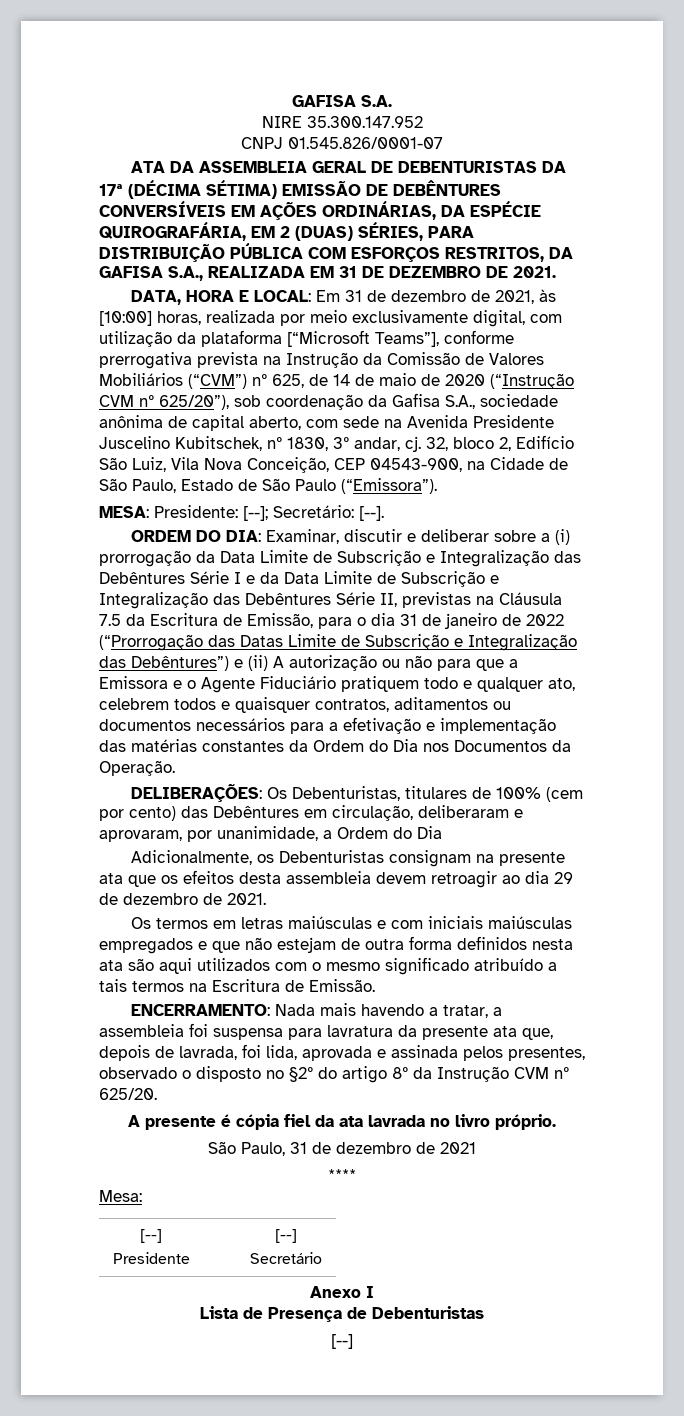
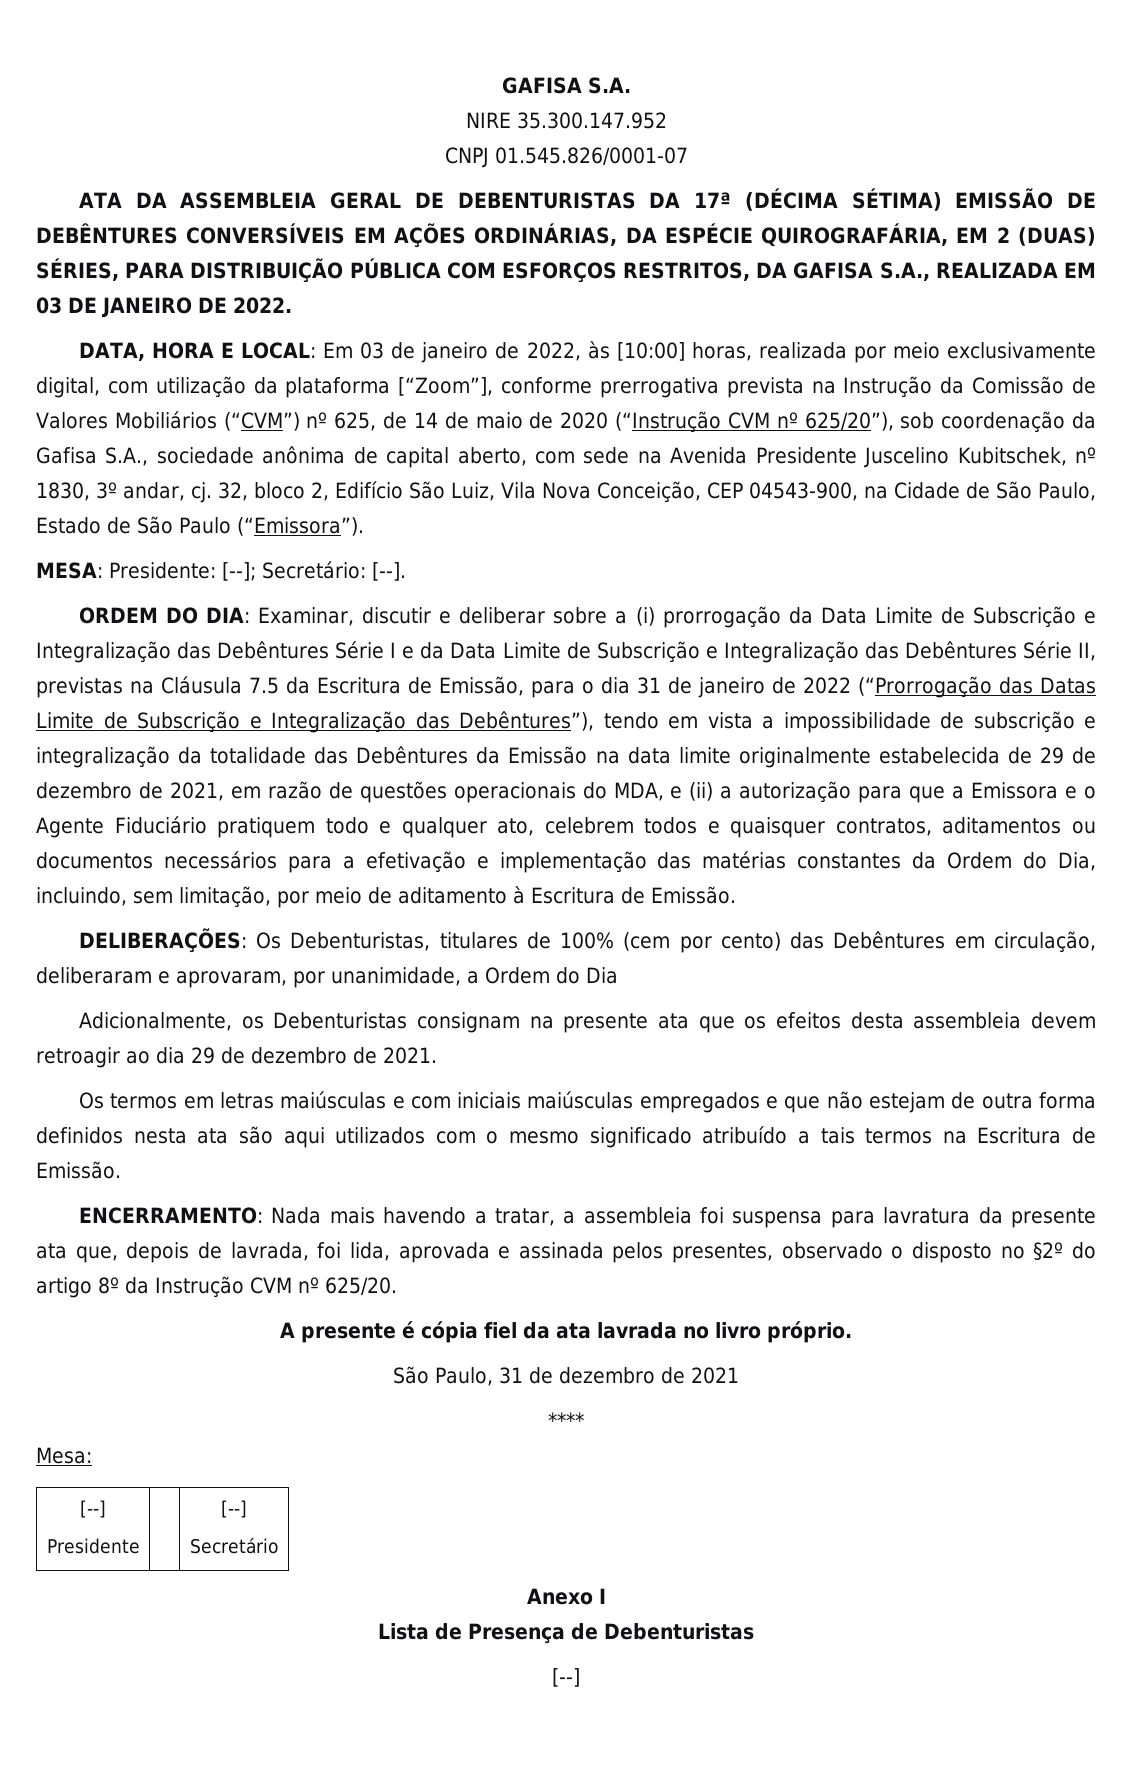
- ATA DA ASSEMBLEIA GERAL DE DEBENTURISTAS DA 17ª (DÉCIMA SÉTIMA) EMISSÃO DE DEBÊNTURES CONVERSÍVEIS EM AÇÕES ORDINÁRIAS, DA ESPÉCIE QUIROGRAFÁRIA, EM 2 (DUAS) SÉRIES, PARA DISTRIBUIÇÃO PÚBLICA COM ESFORÇOS RESTRITOS, DA GAFISA S.A., REALIZADA EM 31 DE DEZEMBRO DE 2021.
+ ATA DA ASSEMBLEIA GERAL DE DEBENTURISTAS DA 17ª (DÉCIMA SÉTIMA) EMISSÃO DE DEBÊNTURES CONVERSÍVEIS EM AÇÕES ORDINÁRIAS, DA ESPÉCIE QUIROGRAFÁRIA, EM 2 (DUAS) SÉRIES, PARA DISTRIBUIÇÃO PÚBLICA COM ESFORÇOS RESTRITOS, DA GAFISA S.A., REALIZADA EM 03 DE JANEIRO DE 2022.
- Em 31 de dezembro de 2021, às [10:00] horas, realizada por meio exclusivamente digital, com utilização da plataforma [“Microsoft Teams”], conforme prerrogativa prevista na Instrução da Comissão de Valores Mobiliários (“CVM”) nº 625, de 14 de maio de 2020 (“Instrução CVM nº 625/20”), sob coordenação da Gafisa S.A., sociedade anônima de capital aberto, com sede na Avenida Presidente Juscelino Kubitschek, nº 1830, 3º andar, cj.
+ Em 03 de janeiro de 2022, às [10:00] horas, realizada por meio exclusivamente digital, com utilização da plataforma [“Zoom”], conforme prerrogativa prevista na Instrução da Comissão de Valores Mobiliários (“CVM”) nº 625, de 14 de maio de 2020 (“Instrução CVM nº 625/20”), sob coordenação da Gafisa S.A., sociedade anônima de capital aberto, com sede na Avenida Presidente Juscelino Kubitschek, nº 1830, 3º andar, cj.
- Examinar, discutir e deliberar sobre a (i) prorrogação da Data Limite de Subscrição e Integralização das Debêntures Série I e da Data Limite de Subscrição e Integralização das Debêntures Série II, previstas na Cláusula 7.5 da Escritura de Emissão, para o dia 31 de janeiro de 2022 (“Prorrogação das Datas Limite de Subscrição e Integralização das Debêntures”) e (ii) A autorização ou não para que a Emissora e o Agente Fiduciário pratiquem todo e qualquer ato, celebrem todos e quaisquer contratos, aditamentos ou documentos necessários para a efetivação e implementação das matérias constantes da Ordem do Dia nos Documentos da Operação.
+ Examinar, discutir e deliberar sobre a (i) prorrogação da Data Limite de Subscrição e Integralização das Debêntures Série I e da Data Limite de Subscrição e Integralização das Debêntures Série II, previstas na Cláusula 7.5 da Escritura de Emissão, para o dia 31 de janeiro de 2022 (“Prorrogação das Datas Limite de Subscrição e Integralização das Debêntures”), tendo em vista a impossibilidade de subscrição e integralização da totalidade das Debêntures da Emissão na data limite originalmente estabelecida de 29 de dezembro de 2021, em razão de questões operacionais do MDA, e (ii) a autorização para que a Emissora e o Agente Fiduciário pratiquem todo e qualquer ato, celebrem todos e quaisquer contratos, aditamentos ou documentos necessários para a efetivação e implementação das matérias constantes da Ordem do Dia, incluindo, sem limitação, por meio de aditamento à Escritura de Emissão.

